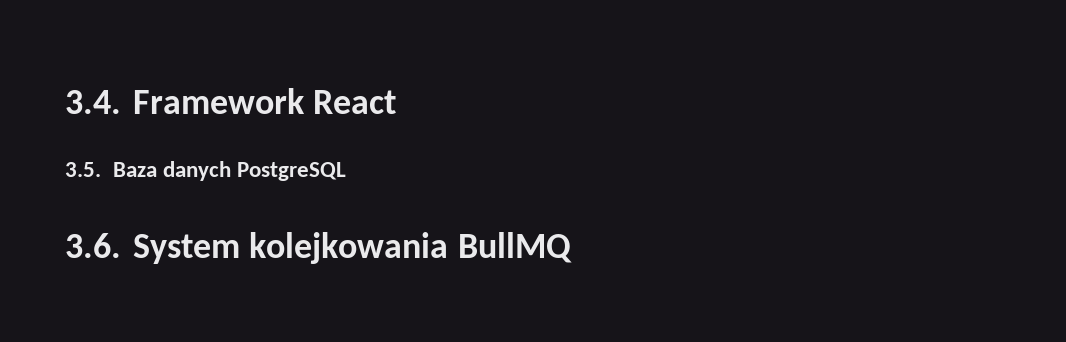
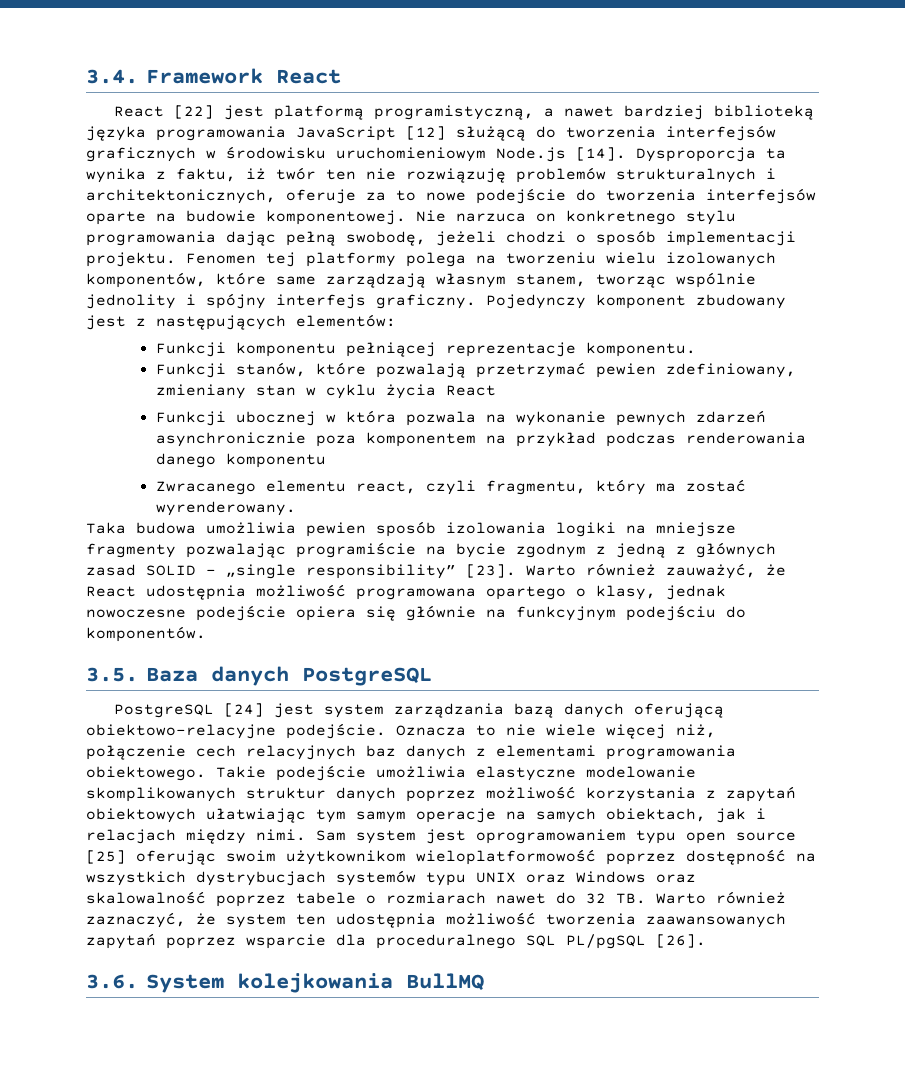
+ React [22] jest platformą programistyczną, a nawet bardziej biblioteką języka programowania JavaScript [12] służącą do tworzenia interfejsów graficznych w środowisku uruchomieniowym Node.js [14]. Dysproporcja ta wynika z faktu, iż twór ten nie rozwiązuję problemów strukturalnych i architektonicznych, oferuje za to nowe podejście do tworzenia interfejsów oparte na budowie komponentowej. Nie narzuca on konkretnego stylu programowania dając pełną swobodę, jeżeli chodzi o sposób implementacji projektu. Fenomen tej platformy polega na tworzeniu wielu izolowanych komponentów, które same zarządzają własnym stanem, tworząc wspólnie jednolity i spójny interfejs graficzny. Pojedynczy komponent zbudowany jest z następujących elementów:
+ Funkcji komponentu pełniącej reprezentacje komponentu.
+ Funkcji stanów, które pozwalają przetrzymać pewien zdefiniowany, zmieniany stan w cyklu życia React
+ Funkcji ubocznej w która pozwala na wykonanie pewnych zdarzeń asynchronicznie poza komponentem na przykład podczas renderowania danego komponentu
+ Zwracanego elementu react, czyli fragmentu, który ma zostać wyrenderowany.
+ Taka budowa umożliwia pewien sposób izolowania logiki na mniejsze fragmenty pozwalając programiście na bycie zgodnym z jedną z głównych zasad SOLID – „single responsibility” [23]. Warto również zauważyć, że React udostępnia możliwość programowana opartego o klasy, jednak nowoczesne podejście opiera się głównie na funkcyjnym podejściu do komponentów.
  3.5. Baza danych PostgreSQL
+ PostgreSQL [24] jest system zarządzania bazą danych oferującą obiektowo-relacyjne podejście. Oznacza to nie wiele więcej niż, połączenie cech relacyjnych baz danych z elementami programowania obiektowego. Takie podejście umożliwia elastyczne modelowanie skomplikowanych struktur danych poprzez możliwość korzystania z zapytań obiektowych ułatwiając tym samym operacje na samych obiektach, jak i relacjach między nimi. Sam system jest oprogramowaniem typu open source [25] oferując swoim użytkownikom wieloplatformowość poprzez dostępność na wszystkich dystrybucjach systemów typu UNIX oraz Windows oraz skalowalność poprzez tabele o rozmiarach nawet do 32 TB. Warto również zaznaczyć, że system ten udostępnia możliwość tworzenia zaawansowanych zapytań poprzez wsparcie dla proceduralnego SQL PL/pgSQL [26].

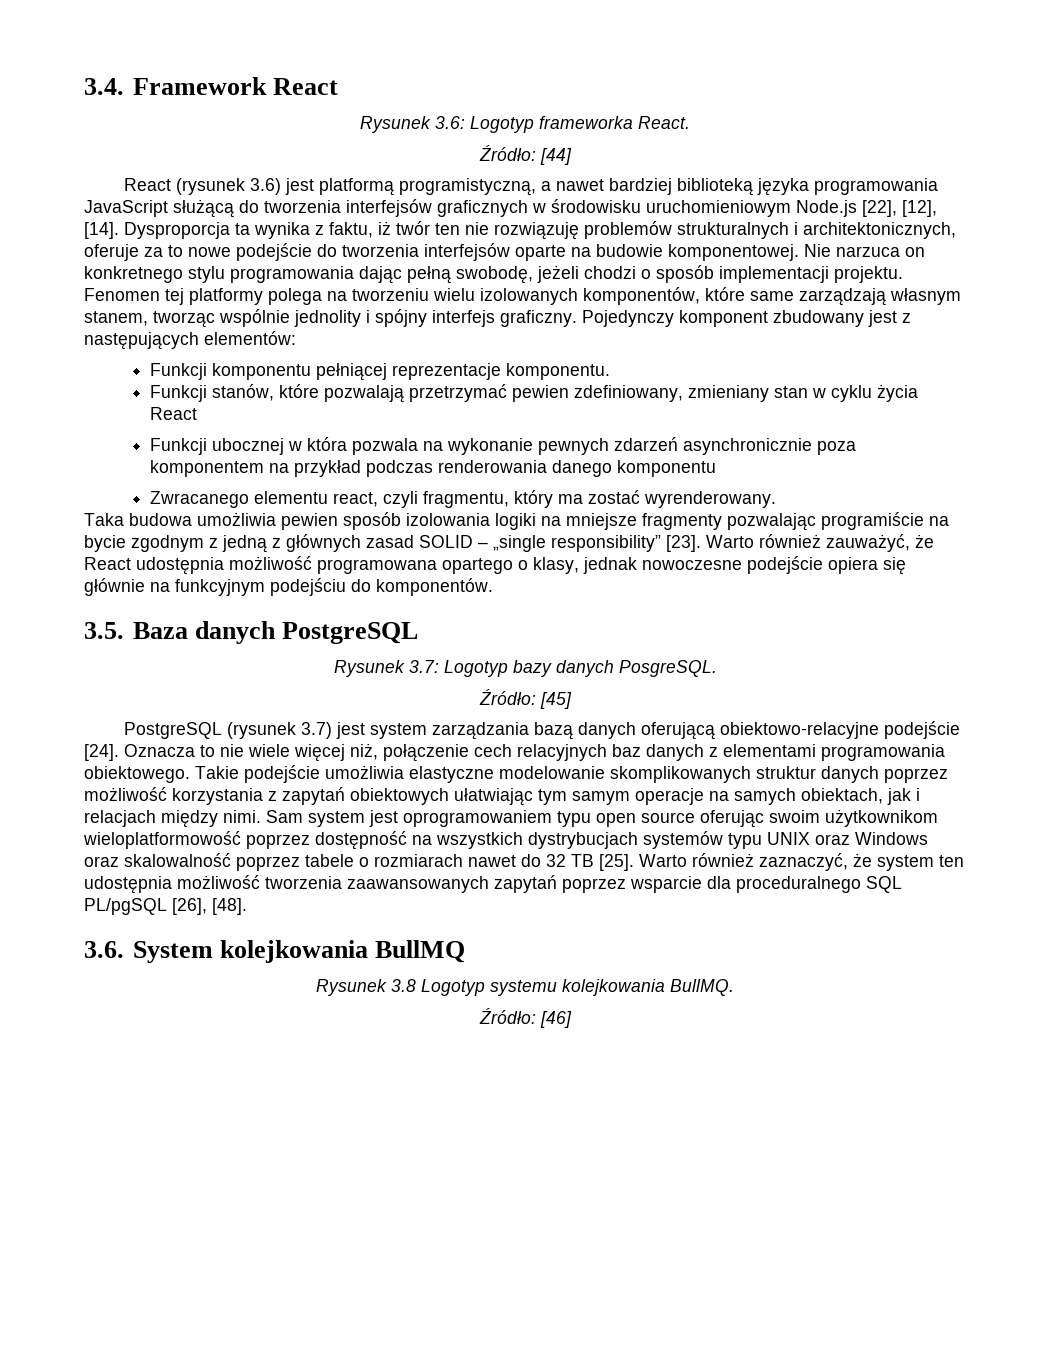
- React [22] jest platformą programistyczną, a nawet bardziej biblioteką języka programowania JavaScript [12] służącą do tworzenia interfejsów graficznych w środowisku uruchomieniowym Node.js [14].
+ Rysunek 3.6: Logotyp frameworka React.
+ Źródło: [44]
+ React (rysunek 3.6) jest platformą programistyczną, a nawet bardziej biblioteką języka programowania JavaScript służącą do tworzenia interfejsów graficznych w środowisku uruchomieniowym Node.js [22], [12], [14].
- PostgreSQL [24] jest system zarządzania bazą danych oferującą obiektowo-relacyjne podejście.
+ Rysunek 3.7: Logotyp bazy danych PosgreSQL.
+ Źródło: [45]
+ PostgreSQL (rysunek 3.7) jest system zarządzania bazą danych oferującą obiektowo-relacyjne podejście [24].
- Sam system jest oprogramowaniem typu open source [25] oferując swoim użytkownikom wieloplatformowość poprzez dostępność na wszystkich dystrybucjach systemów typu UNIX oraz Windows oraz skalowalność poprzez tabele o rozmiarach nawet do 32 TB. Warto również zaznaczyć, że system ten udostępnia możliwość tworzenia zaawansowanych zapytań poprzez wsparcie dla proceduralnego SQL PL/pgSQL [26].
+ Sam system jest oprogramowaniem typu open source oferując swoim użytkownikom wieloplatformowość poprzez dostępność na wszystkich dystrybucjach systemów typu UNIX oraz Windows oraz skalowalność poprzez tabele o rozmiarach nawet do 32 TB [25]. Warto również zaznaczyć, że system ten udostępnia możliwość tworzenia zaawansowanych zapytań poprzez wsparcie dla proceduralnego SQL PL/pgSQL [26], [48].
+ Rysunek 3.8 Logotyp systemu kolejkowania BullMQ.
+ Źródło: [46]

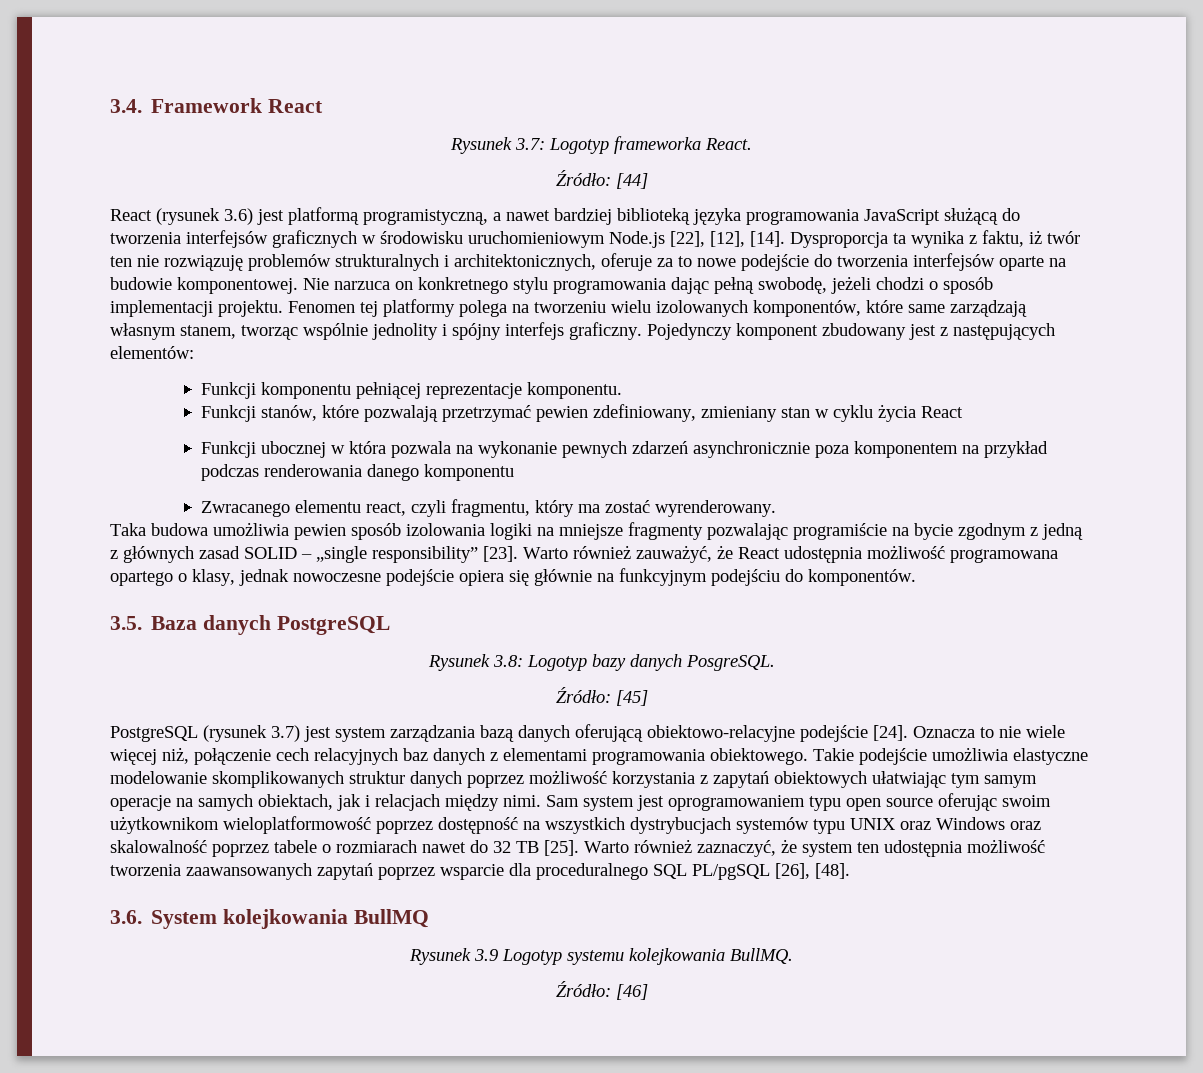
- Rysunek 3.6: Logotyp frameworka React.
+ Rysunek 3.7: Logotyp frameworka React.
- Rysunek 3.7: Logotyp bazy danych PosgreSQL.
+ Rysunek 3.8: Logotyp bazy danych PosgreSQL.
- Rysunek 3.8 Logotyp systemu kolejkowania BullMQ.
+ Rysunek 3.9 Logotyp systemu kolejkowania BullMQ.

